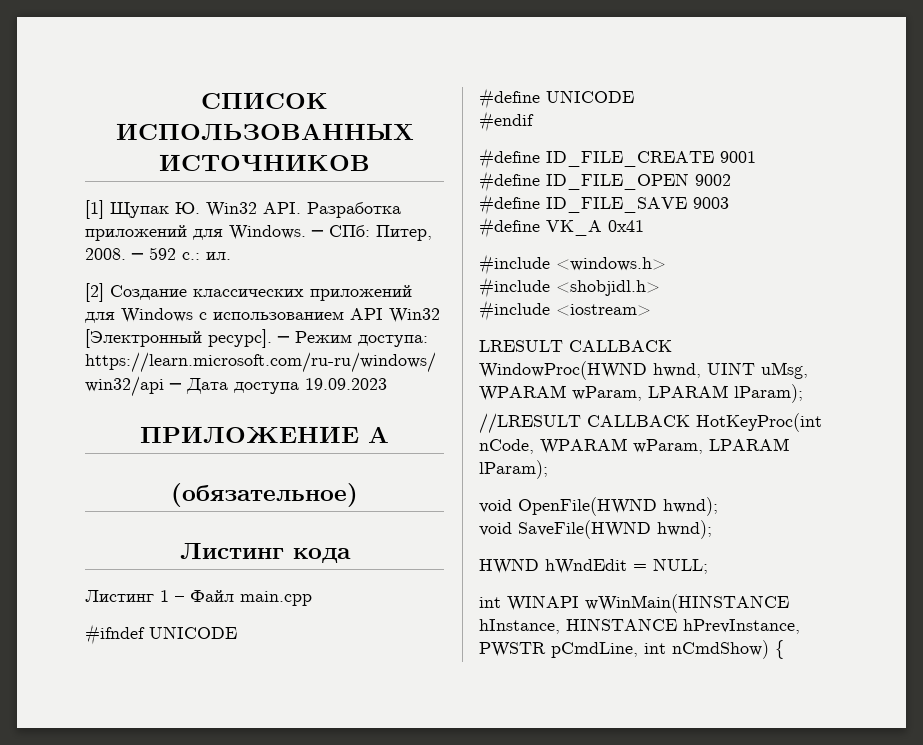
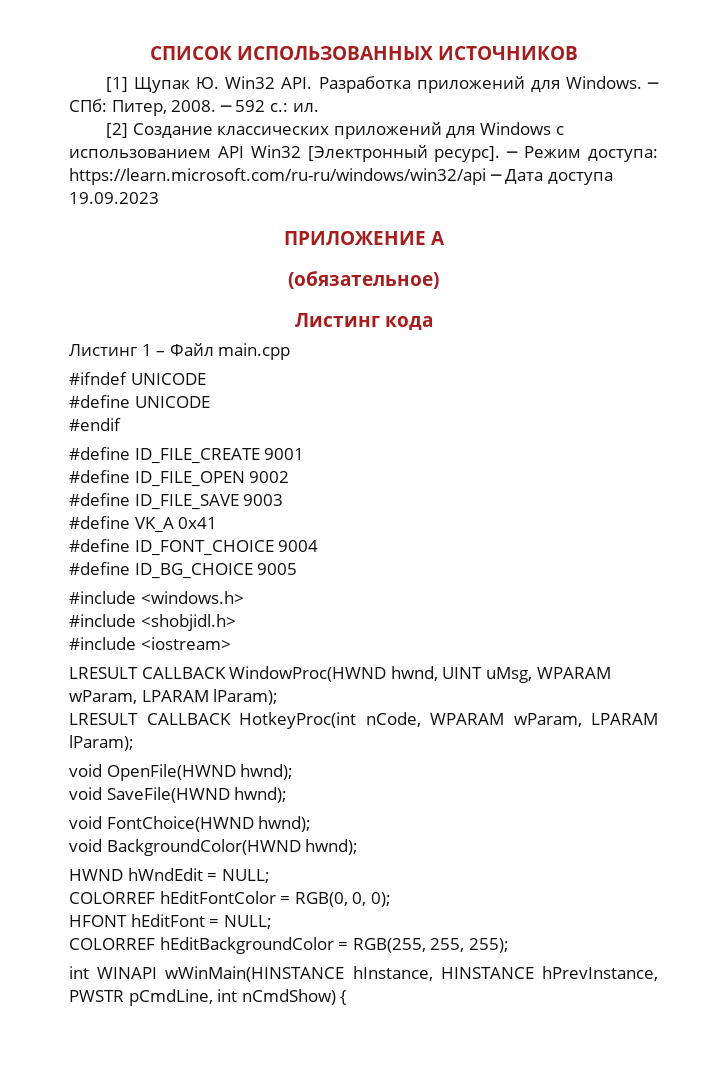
+ #define ID_FONT_CHOICE 9004
+ #define ID_BG_CHOICE 9005
- //LRESULT CALLBACK HotKeyProc(int nCode, WPARAM wParam, LPARAM lParam);
+ LRESULT CALLBACK HotkeyProc(int nCode, WPARAM wParam, LPARAM lParam);
+ void FontChoice(HWND hwnd);
+ void BackgroundColor(HWND hwnd);
  HWND hWndEdit = NULL;
+ COLORREF hEditFontColor = RGB(0, 0, 0);
+ HFONT hEditFont = NULL;
+ COLORREF hEditBackgroundColor = RGB(255, 255, 255);

